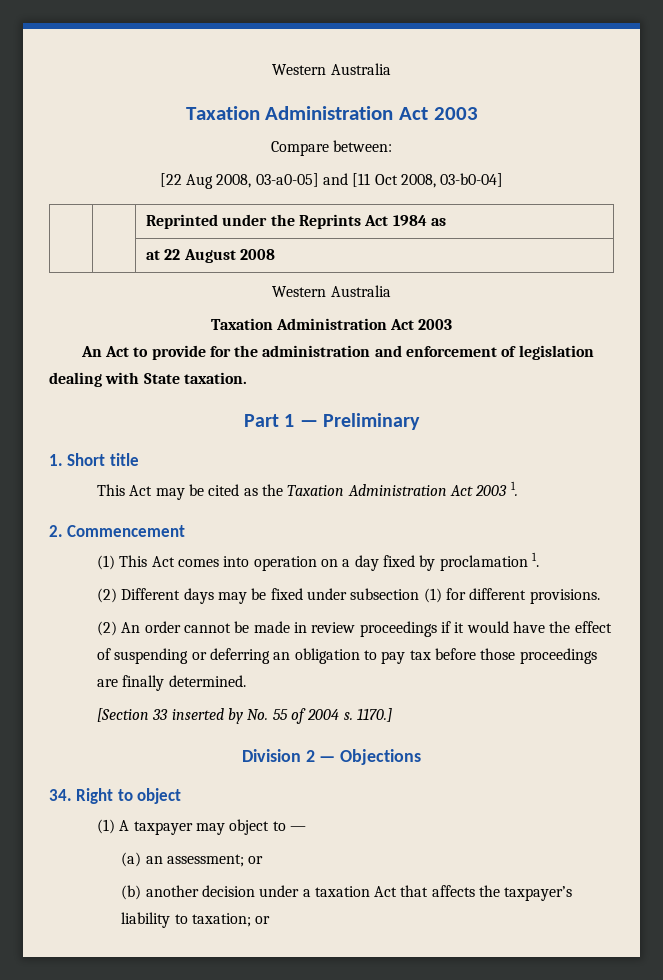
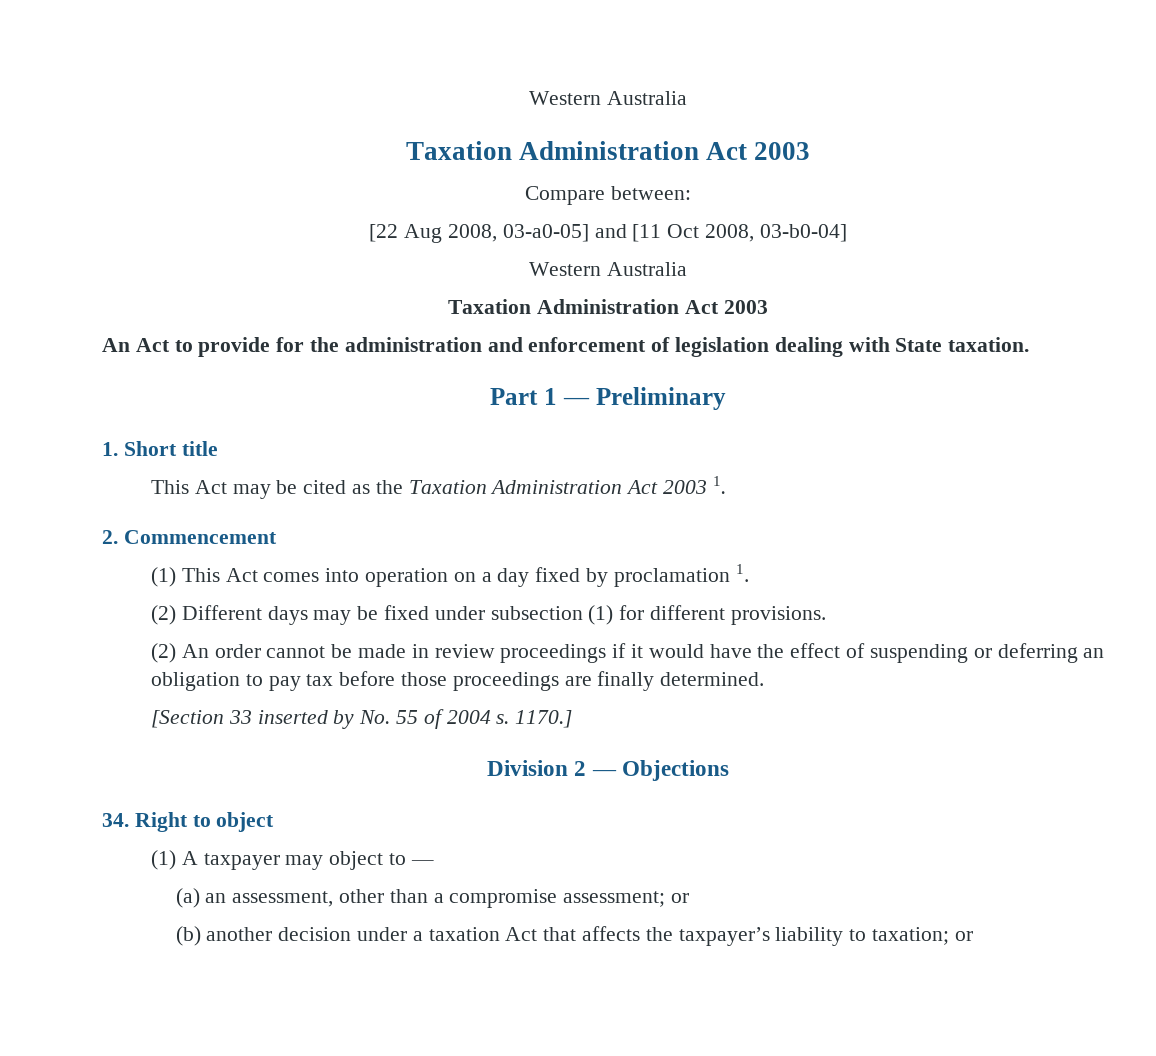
- | | Reprinted under the Reprints Act 1984 as
- | | at 22 August 2008
- (a) an assessment; or
+ (a) an assessment, other than a compromise assessment; or

